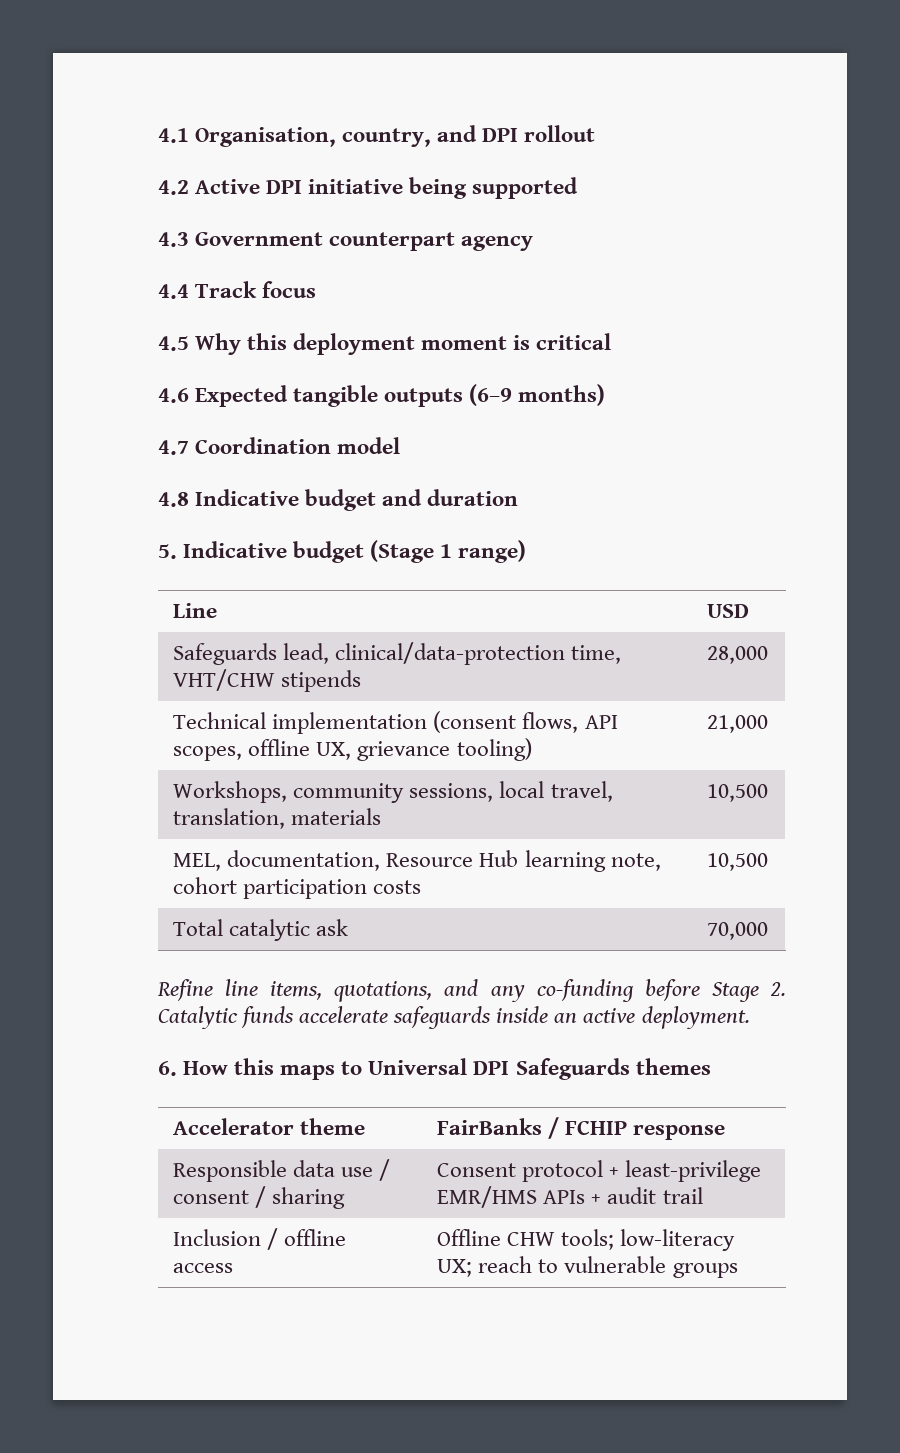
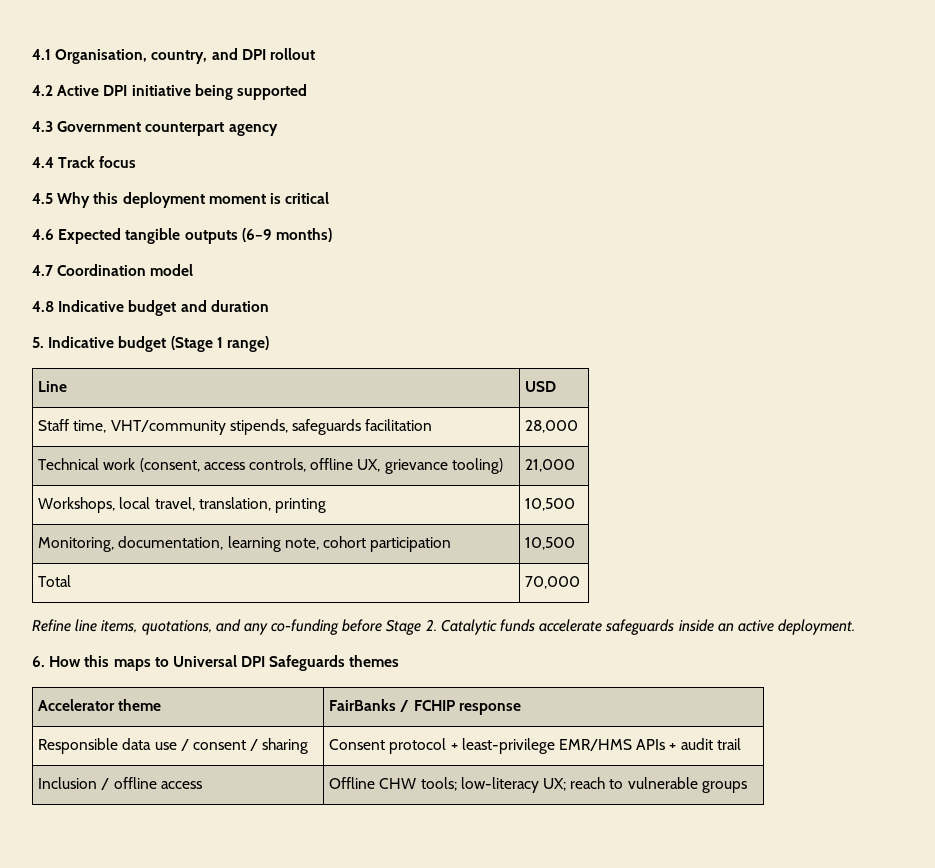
- Safeguards lead, clinical/data-protection time, VHT/CHW stipends | 28,000
- Technical implementation (consent flows, API scopes, offline UX, grievance tooling) | 21,000
+ Staff time, VHT/community stipends, safeguards facilitation | 28,000
+ Technical work (consent, access controls, offline UX, grievance tooling) | 21,000
- Workshops, community sessions, local travel, translation, materials | 10,500
- MEL, documentation, Resource Hub learning note, cohort participation costs | 10,500
+ Workshops, local travel, translation, printing | 10,500
+ Monitoring, documentation, learning note, cohort participation | 10,500
- Total catalytic ask | 70,000
+ Total | 70,000

